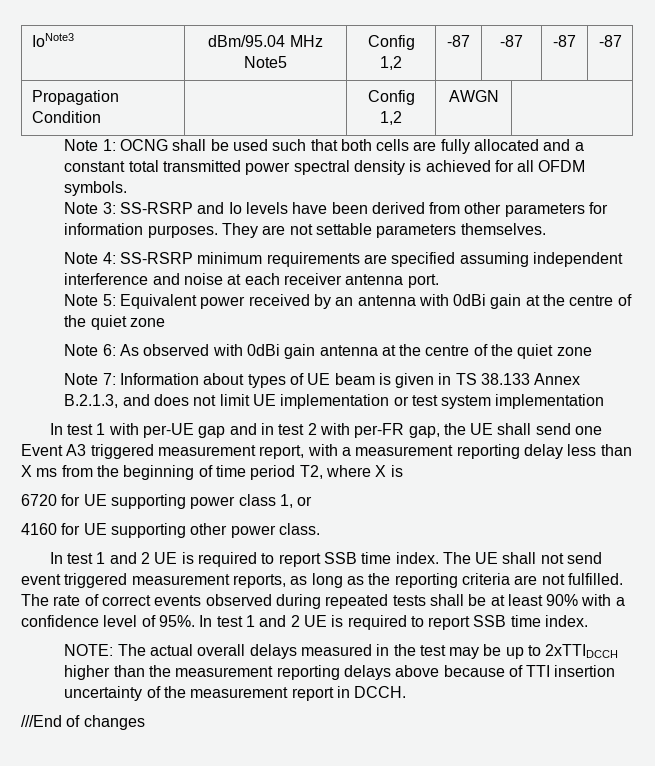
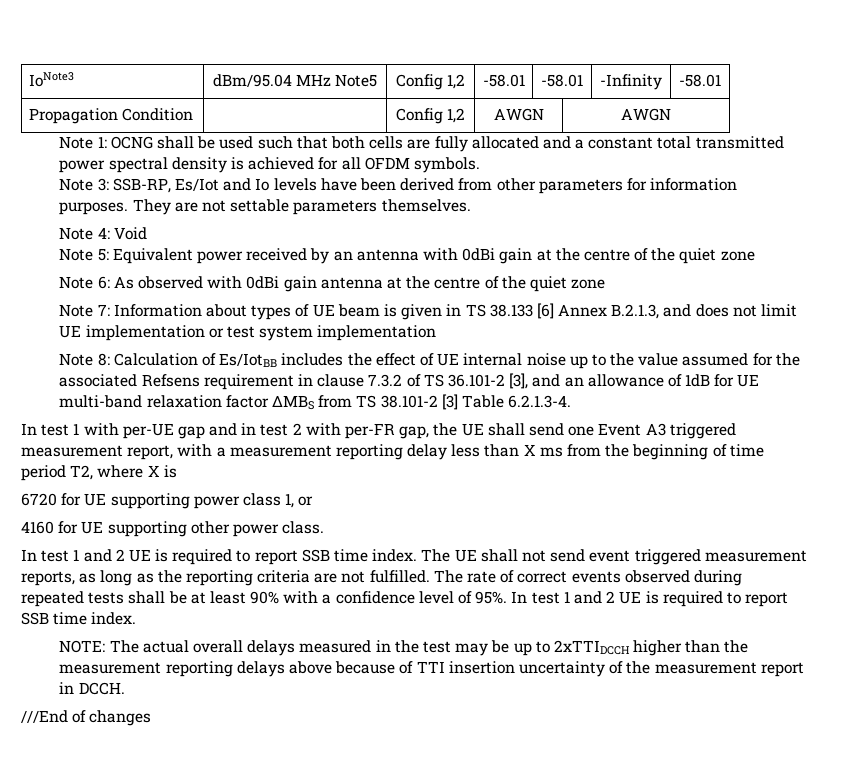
- IoNote3 | dBm/95.04 MHz Note5 | Config 1,2 | -87 | -87 | -87 | -87
+ IoNote3 | dBm/95.04 MHz Note5 | Config 1,2 | -58.01 | -58.01 | -Infinity | -58.01
- Propagation Condition | | Config 1,2 | AWGN |
+ Propagation Condition | | Config 1,2 | AWGN | AWGN
- Note 3: SS-RSRP and Io levels have been derived from other parameters for information purposes.
+ Note 3: SSB-RP, Es/Iot and Io levels have been derived from other parameters for information purposes.
- Note 4: SS-RSRP minimum requirements are specified assuming independent interference and noise at each receiver antenna port.
+ Note 4: Void
- Note 7: Information about types of UE beam is given in TS 38.133 Annex B.2.1.3, and does not limit UE implementation or test system implementation
+ Note 7: Information about types of UE beam is given in TS 38.133 [6] Annex B.2.1.3, and does not limit UE implementation or test system implementation
+ Note 8: Calculation of Es/IotBB includes the effect of UE internal noise up to the value assumed for the associated Refsens requirement in clause 7.3.2 of TS 36.101-2 [3], and an allowance of 1dB for UE multi-band relaxation factor ΔMBS from TS 38.101-2 [3] Table 6.2.1.3-4.

